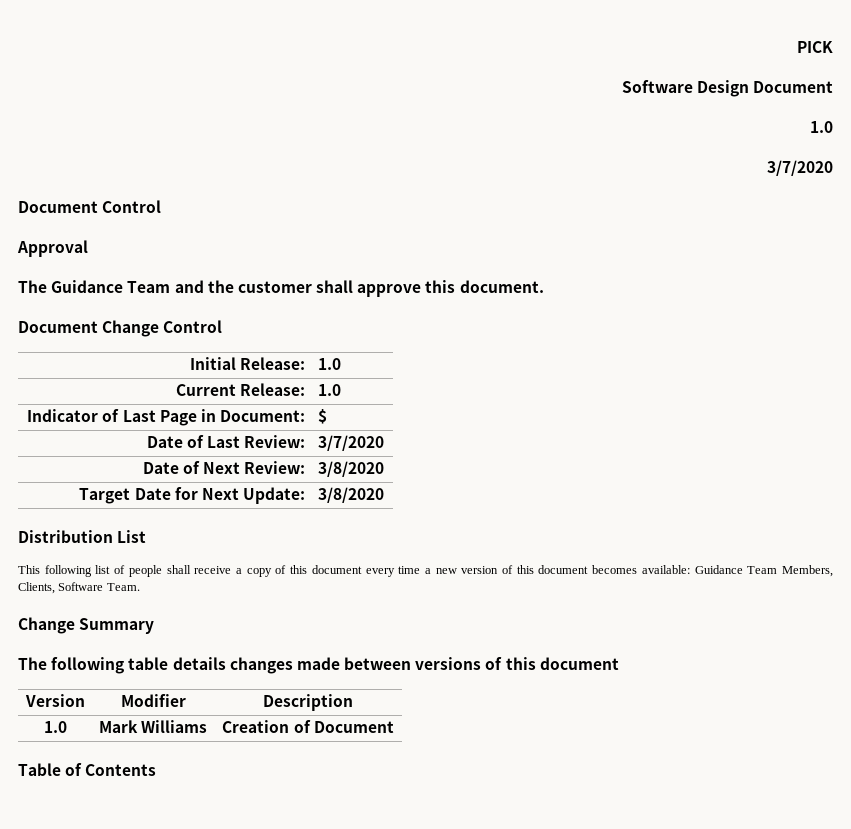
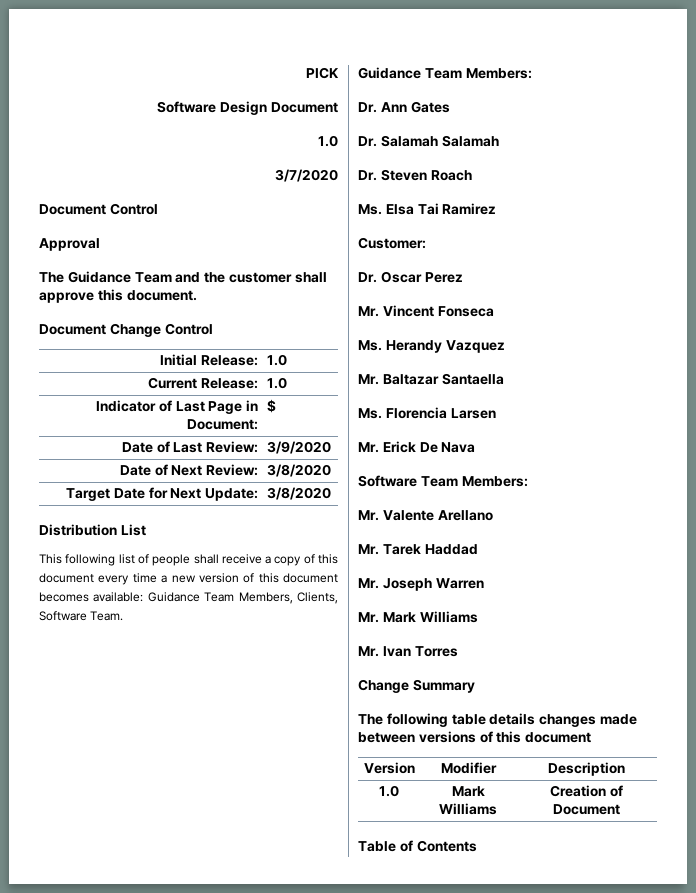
- Date of Last Review: | 3/7/2020
+ Date of Last Review: | 3/9/2020
+ Guidance Team Members:
+ Dr. Ann Gates
+ Dr. Salamah Salamah
+ Dr. Steven Roach
+ Ms. Elsa Tai Ramirez
+ Customer:
+ Dr. Oscar Perez
+ Mr. Vincent Fonseca
+ Ms. Herandy Vazquez
+ Mr. Baltazar Santaella
+ Ms. Florencia Larsen
+ Mr. Erick De Nava
+ Software Team Members:
+ Mr. Valente Arellano
+ Mr. Tarek Haddad
+ Mr. Joseph Warren
+ Mr. Mark Williams
+ Mr. Ivan Torres

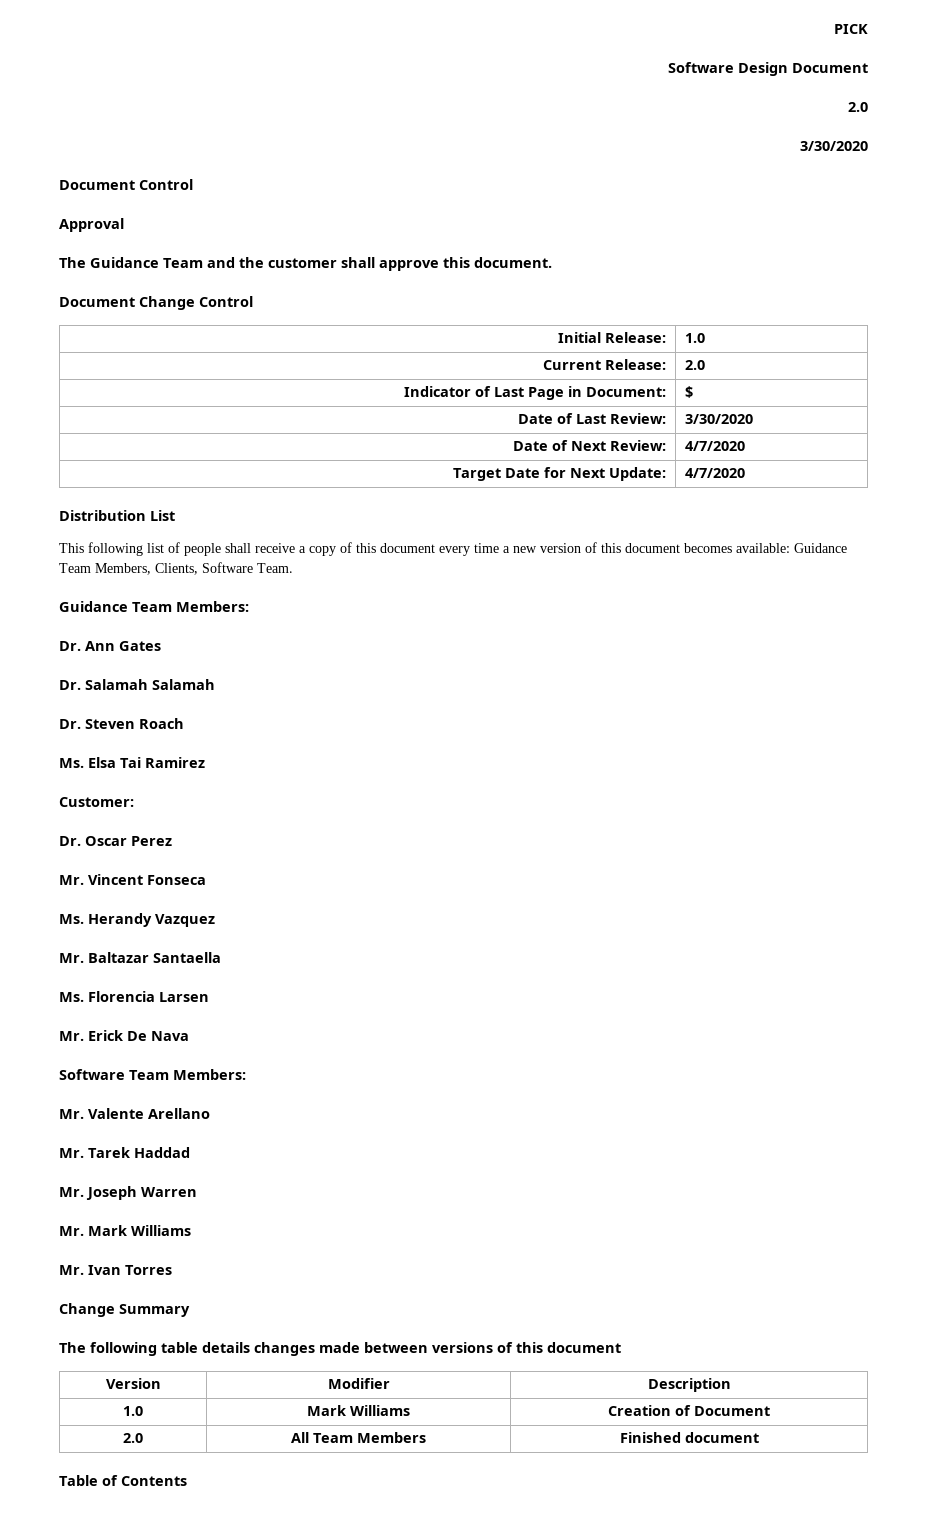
  Software Design Document
- 1.0
- 3/7/2020
+ 2.0
+ 3/30/2020
- Current Release: | 1.0
+ Current Release: | 2.0
- Date of Last Review: | 3/9/2020
+ Date of Last Review: | 3/30/2020
- Date of Next Review: | 3/8/2020
+ Date of Next Review: | 4/7/2020
- Target Date for Next Update: | 3/8/2020
+ Target Date for Next Update: | 4/7/2020
+ 2.0 | All Team Members | Finished document

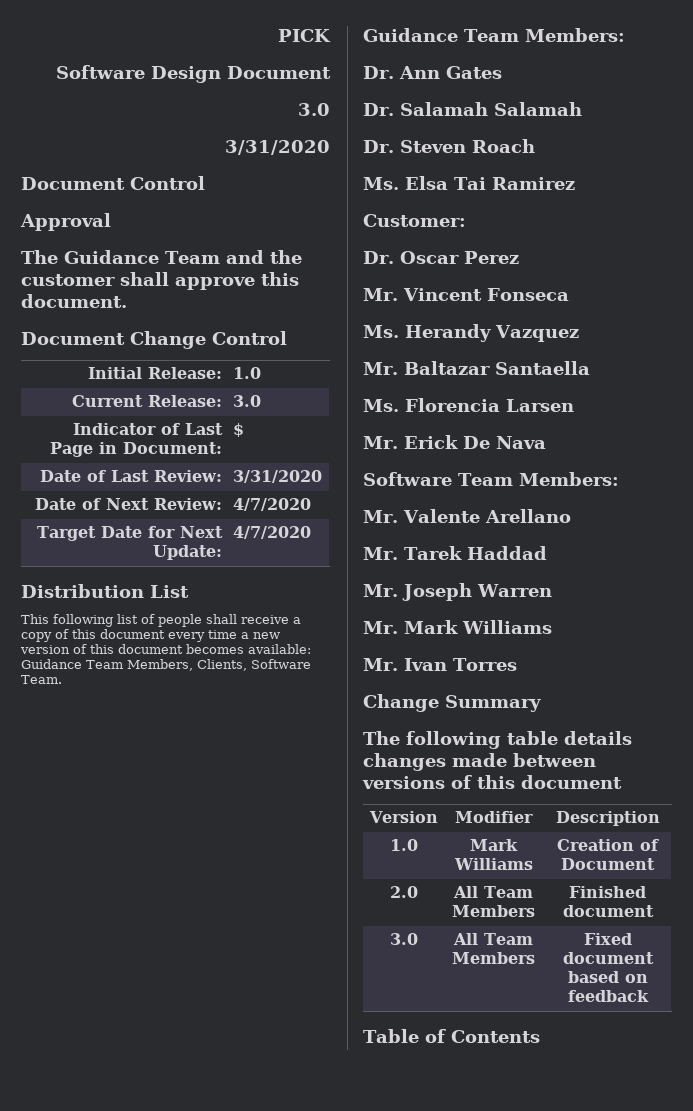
  Software Design Document
- 2.0
- 3/30/2020
+ 3.0
+ 3/31/2020
- Current Release: | 2.0
+ Current Release: | 3.0
- Date of Last Review: | 3/30/2020
+ Date of Last Review: | 3/31/2020
+ 3.0 | All Team Members | Fixed document based on feedback

